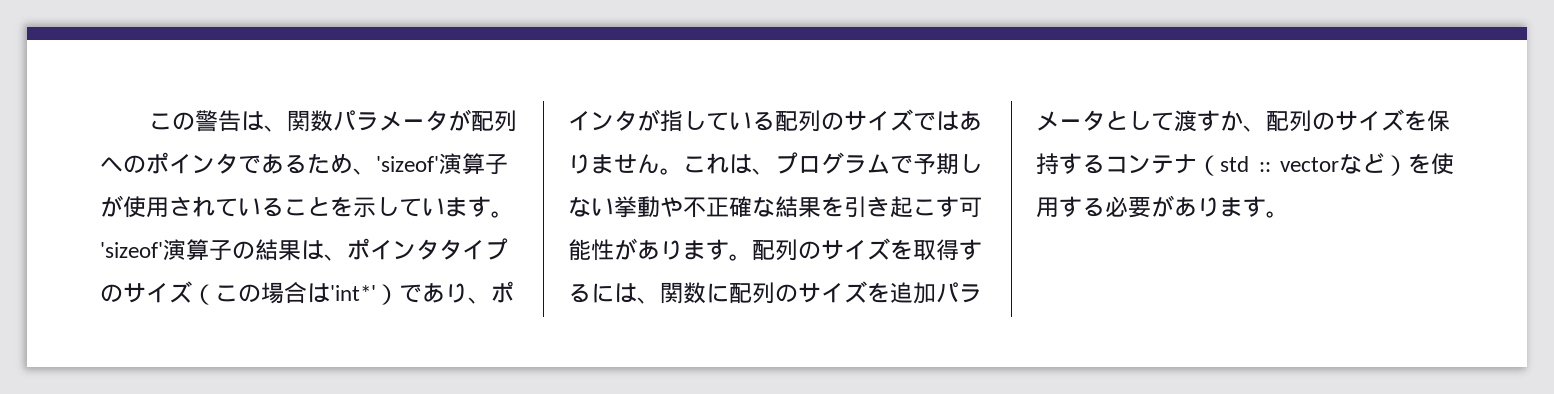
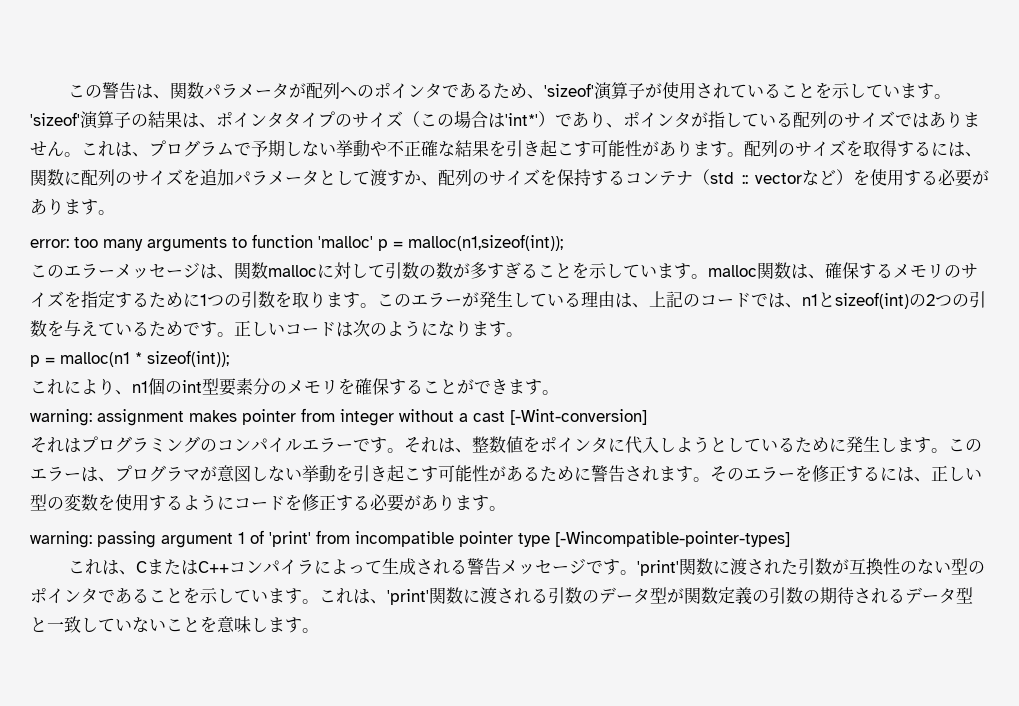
+ error: too many arguments to function 'malloc' p = malloc(n1,sizeof(int));
+ このエラーメッセージは、関数mallocに対して引数の数が多すぎることを示しています。malloc関数は、確保するメモリのサイズを指定するために1つの引数を取ります。このエラーが発生している理由は、上記のコードでは、n1とsizeof(int)の2つの引数を与えているためです。正しいコードは次のようになります。
+ p = malloc(n1 * sizeof(int));
+ これにより、n1個のint型要素分のメモリを確保することができます。
+ warning: assignment makes pointer from integer without a cast [-Wint-conversion]
+ それはプログラミングのコンパイルエラーです。それは、整数値をポインタに代入しようとしているために発生します。このエラーは、プログラマが意図しない挙動を引き起こす可能性があるために警告されます。そのエラーを修正するには、正しい型の変数を使用するようにコードを修正する必要があります。
+ warning: passing argument 1 of 'print' from incompatible pointer type [-Wincompatible-pointer-types]
+ これは、CまたはC++コンパイラによって生成される警告メッセージです。'print'関数に渡された引数が互換性のない型のポインタであることを示しています。これは、'print'関数に渡される引数のデータ型が関数定義の引数の期待されるデータ型と一致していないことを意味します。

